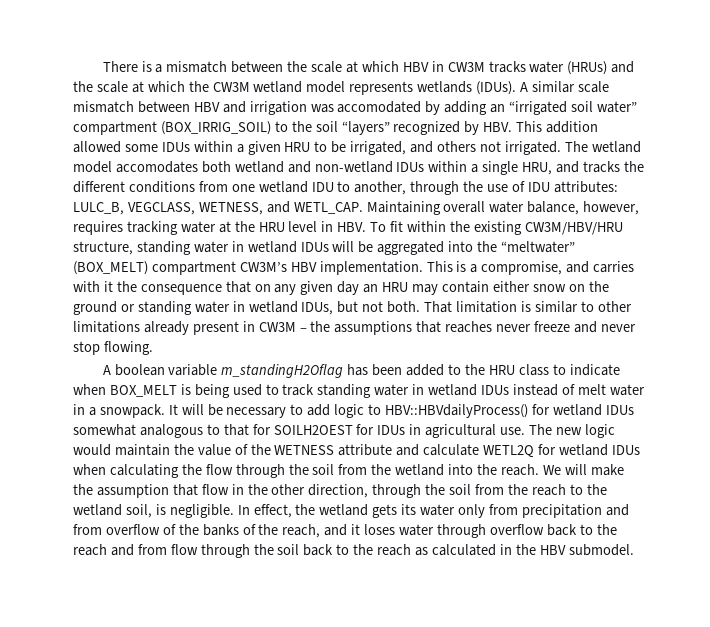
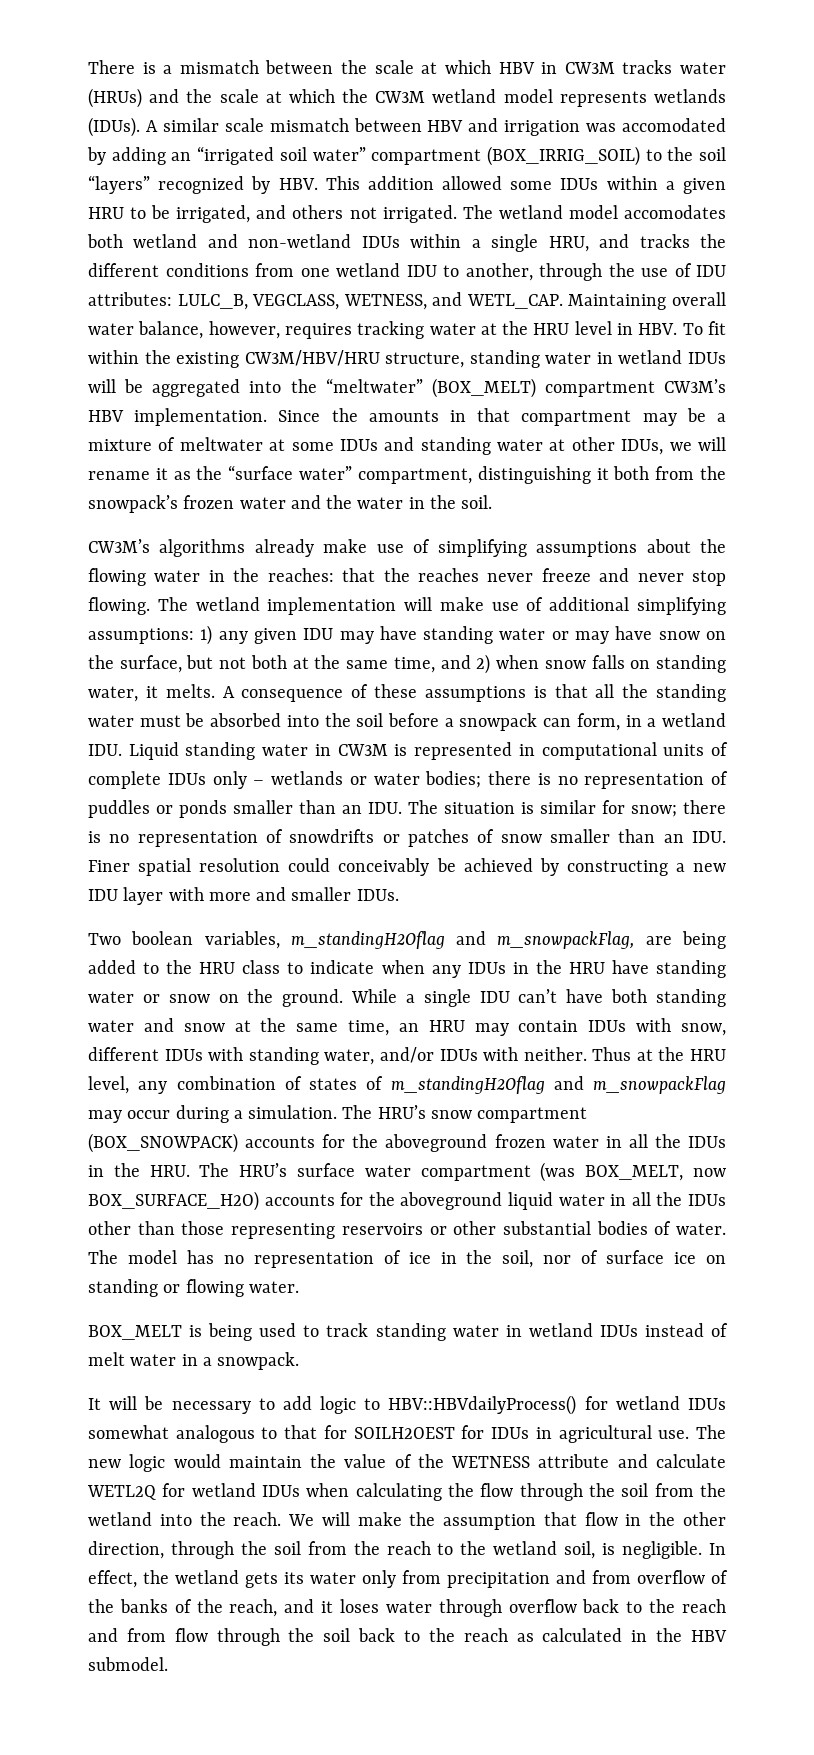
- This is a compromise, and carries with it the consequence that on any given day an HRU may contain either snow on the ground or standing water in wetland IDUs, but not both. That limitation is similar to other limitations already present in CW3M – the assumptions that reaches never freeze and never stop flowing.
- A boolean variable m_standingH2Oflag has been added to the HRU class to indicate when BOX_MELT is being used to track standing water in wetland IDUs instead of melt water in a snowpack. It will be necessary to add logic to HBV::HBVdailyProcess() for wetland IDUs somewhat analogous to that for SOILH2OEST for IDUs in agricultural use.
+ Since the amounts in that compartment may be a mixture of meltwater at some IDUs and standing water at other IDUs, we will rename it as the “surface water” compartment, distinguishing it both from the snowpack’s frozen water and the water in the soil.
+ CW3M’s algorithms already make use of simplifying assumptions about the flowing water in the reaches: that the reaches never freeze and never stop flowing. The wetland implementation will make use of additional simplifying assumptions: 1) any given IDU may have standing water or may have snow on the surface, but not both at the same time, and 2) when snow falls on standing water, it melts. A consequence of these assumptions is that all the standing water must be absorbed into the soil before a snowpack can form, in a wetland IDU. Liquid standing water in CW3M is represented in computational units of complete IDUs only – wetlands or water bodies; there is no representation of puddles or ponds smaller than an IDU. The situation is similar for snow; there is no representation of snowdrifts or patches of snow smaller than an IDU. Finer spatial resolution could conceivably be achieved by constructing a new IDU layer with more and smaller IDUs.
+ Two boolean variables, m_standingH2Oflag and m_snowpackFlag, are being added to the HRU class to indicate when any IDUs in the HRU have standing water or snow on the ground. While a single IDU can’t have both standing water and snow at the same time, an HRU may contain IDUs with snow, different IDUs with standing water, and/or IDUs with neither. Thus at the HRU level, any combination of states of m_standingH2Oflag and m_snowpackFlag may occur during a simulation. The HRU’s snow compartment (BOX_SNOWPACK) accounts for the aboveground frozen water in all the IDUs in the HRU. The HRU’s surface water compartment (was BOX_MELT, now BOX_SURFACE_H2O) accounts for the aboveground liquid water in all the IDUs other than those representing reservoirs or other substantial bodies of water. The model has no representation of ice in the soil, nor of surface ice on standing or flowing water.
+ BOX_MELT is being used to track standing water in wetland IDUs instead of melt water in a snowpack.
+ It will be necessary to add logic to HBV::HBVdailyProcess() for wetland IDUs somewhat analogous to that for SOILH2OEST for IDUs in agricultural use.

